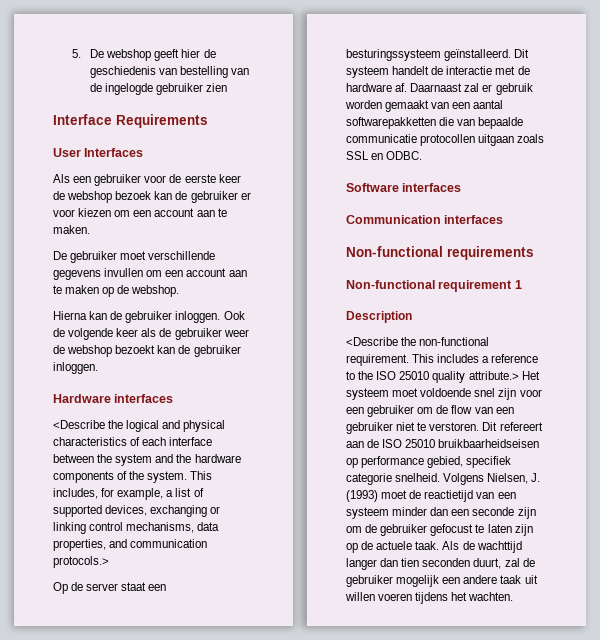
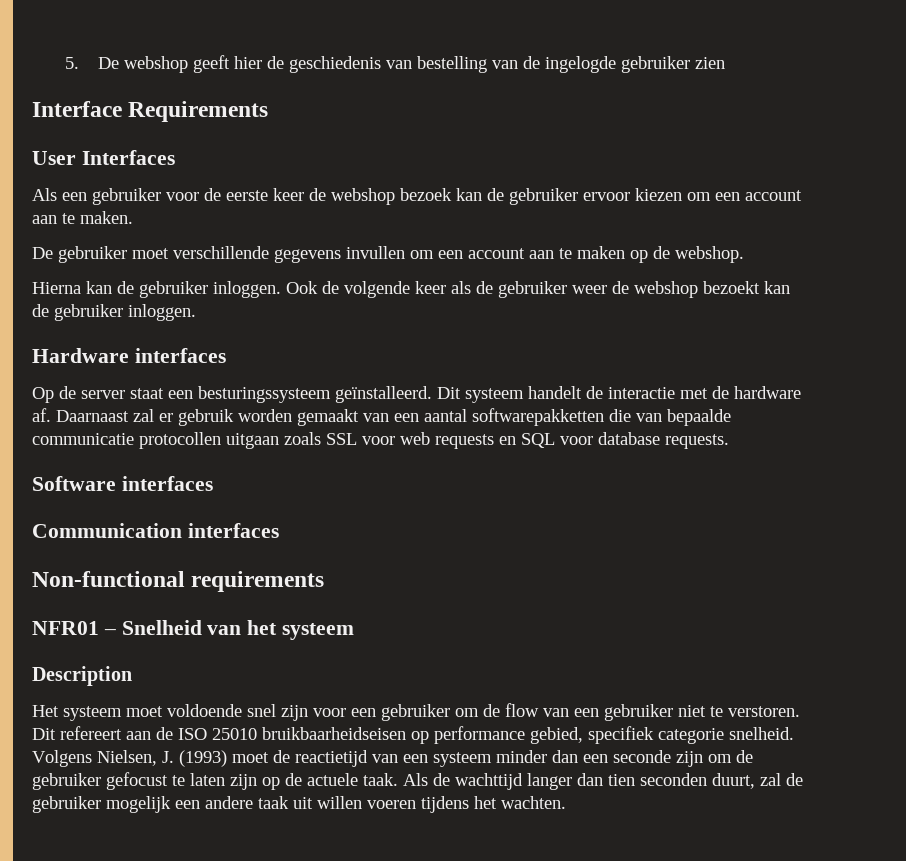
- Als een gebruiker voor de eerste keer de webshop bezoek kan de gebruiker er voor kiezen om een account aan te maken.
+ Als een gebruiker voor de eerste keer de webshop bezoek kan de gebruiker ervoor kiezen om een account aan te maken.
- <Describe the logical and physical characteristics of each interface between the system and the hardware components of the system. This includes, for example, a list of supported devices, exchanging or linking control mechanisms, data properties, and communication protocols.>
- Daarnaast zal er gebruik worden gemaakt van een aantal softwarepakketten die van bepaalde communicatie protocollen uitgaan zoals SSL en ODBC.
+ Daarnaast zal er gebruik worden gemaakt van een aantal softwarepakketten die van bepaalde communicatie protocollen uitgaan zoals SSL voor web requests en SQL voor database requests.
- Non-functional requirement 1
+ NFR01 – Snelheid van het systeem
  Description
- <Describe the non-functional requirement. This includes a reference to the ISO 25010 quality attribute.> Het systeem moet voldoende snel zijn voor een gebruiker om de flow van een gebruiker niet te verstoren.
+ Het systeem moet voldoende snel zijn voor een gebruiker om de flow van een gebruiker niet te verstoren.

